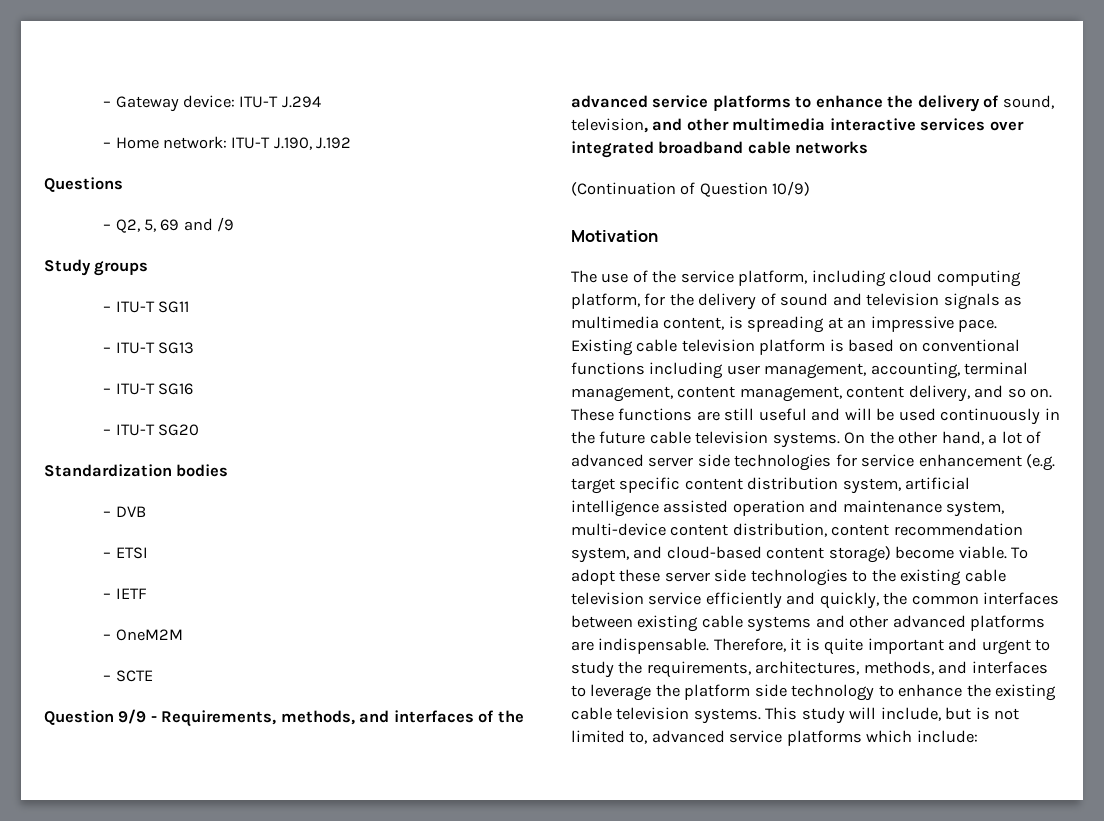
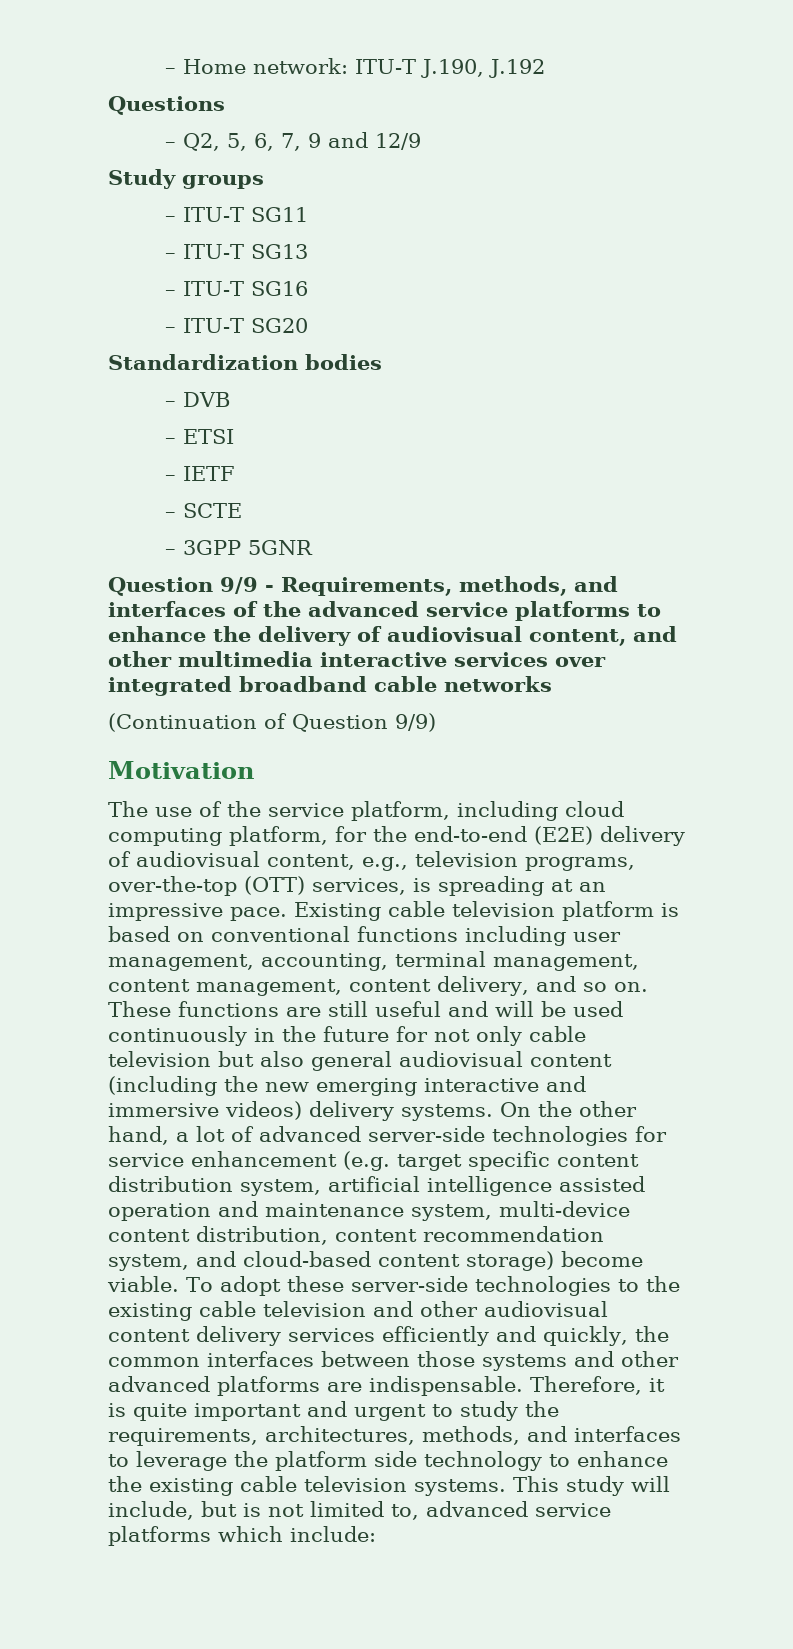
- – Gateway device: ITU-T J.294
- – Q2, 5, 69 and /9
+ – Q2, 5, 6, 7, 9 and 12/9
- – OneM2M
  – SCTE
+ – 3GPP 5GNR
- Question 9/9 - Requirements, methods, and interfaces of the advanced service platforms to enhance the delivery of sound, television, and other multimedia interactive services over integrated broadband cable networks
+ Question 9/9 - Requirements, methods, and interfaces of the advanced service platforms to enhance the delivery of audiovisual content, and other multimedia interactive services over integrated broadband cable networks
- (Continuation of Question 10/9)
+ (Continuation of Question 9/9)
- The use of the service platform, including cloud computing platform, for the delivery of sound and television signals as multimedia content, is spreading at an impressive pace.
+ The use of the service platform, including cloud computing platform, for the end-to-end (E2E) delivery of audiovisual content, e.g., television programs, over-the-top (OTT) services, is spreading at an impressive pace.
- These functions are still useful and will be used continuously in the future cable television systems.
+ These functions are still useful and will be used continuously in the future for not only cable television but also general audiovisual content (including the new emerging interactive and immersive videos) delivery systems.
- On the other hand, a lot of advanced server side technologies for service enhancement (e.g. target specific content distribution system, artificial intelligence assisted operation and maintenance system, multi-device content distribution, content recommendation system, and cloud-based content storage) become viable.
+ On the other hand, a lot of advanced server-side technologies for service enhancement (e.g. target specific content distribution system, artificial intelligence assisted operation and maintenance system, multi-device content distribution, content recommendation system, and cloud-based content storage) become viable.
- To adopt these server side technologies to the existing cable television service efficiently and quickly, the common interfaces between existing cable systems and other advanced platforms are indispensable.
+ To adopt these server-side technologies to the existing cable television and other audiovisual content delivery services efficiently and quickly, the common interfaces between those systems and other advanced platforms are indispensable.

